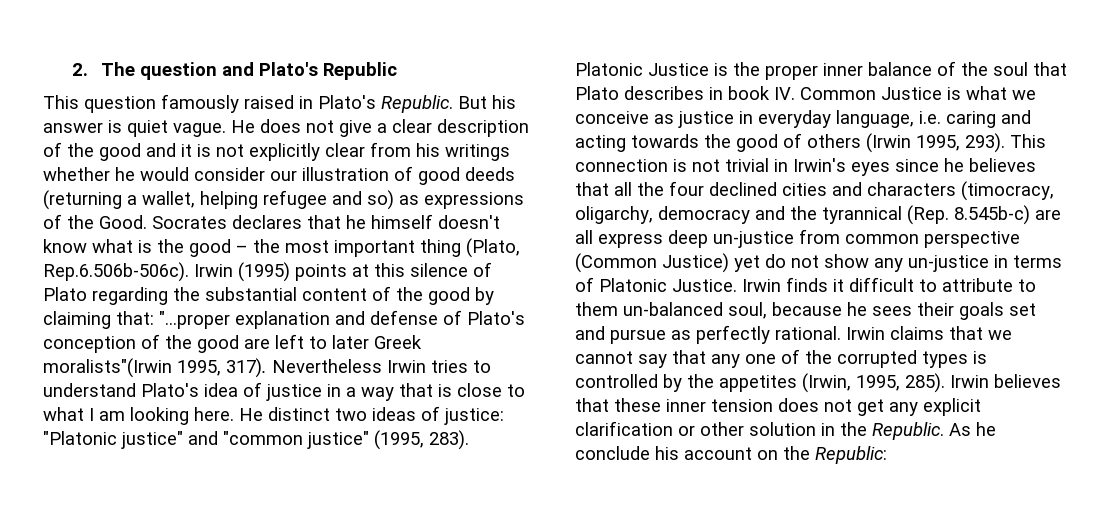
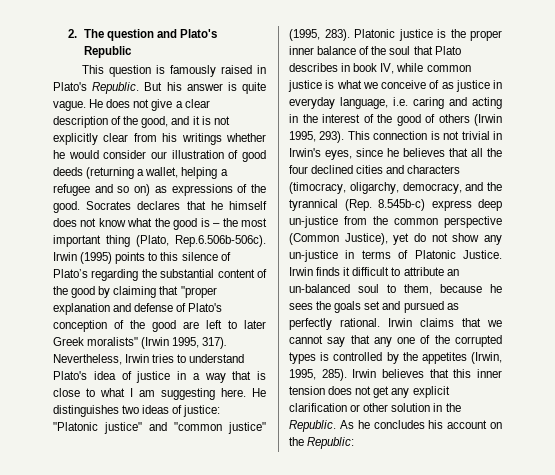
- This question famously raised in Plato's Republic.
+ This question is famously raised in Plato's Republic.
- But his answer is quiet vague.
+ But his answer is quite vague.
- He does not give a clear description of the good and it is not explicitly clear from his writings whether he would consider our illustration of good deeds (returning a wallet, helping refugee and so) as expressions of the Good.
+ He does not give a clear description of the good, and it is not explicitly clear from his writings whether he would consider our illustration of good deeds (returning a wallet, helping a refugee and so on) as expressions of the good.
- Socrates declares that he himself doesn't know what is the good – the most important thing (Plato, Rep.6.506b-506c). Irwin (1995) points at this silence of Plato regarding the substantial content of the good by claiming that: "…proper explanation and defense of Plato's conception of the good are left to later Greek moralists"(Irwin 1995, 317).
+ Socrates declares that he himself does not know what the good is – the most important thing (Plato, Rep.6.506b-506c). Irwin (1995) points to this silence of Plato’s regarding the substantial content of the good by claiming that "proper explanation and defense of Plato's conception of the good are left to later Greek moralists" (Irwin 1995, 317).
- Nevertheless Irwin tries to understand Plato's idea of justice in a way that is close to what I am looking here.
+ Nevertheless, Irwin tries to understand Plato's idea of justice in a way that is close to what I am suggesting here.
- He distinct two ideas of justice: "Platonic justice" and "common justice" (1995, 283).
+ He distinguishes two ideas of justice: "Platonic justice" and "common justice" (1995, 283).
- Platonic Justice is the proper inner balance of the soul that Plato describes in book IV. Common Justice is what we conceive as justice in everyday language, i.e. caring and acting towards the good of others (Irwin 1995, 293).
+ Platonic justice is the proper inner balance of the soul that Plato describes in book IV, while common justice is what we conceive of as justice in everyday language, i.e. caring and acting in the interest of the good of others (Irwin 1995, 293).
- This connection is not trivial in Irwin's eyes since he believes that all the four declined cities and characters (timocracy, oligarchy, democracy and the tyrannical (Rep. 8.545b-c) are all express deep un-justice from common perspective (Common Justice) yet do not show any un-justice in terms of Platonic Justice.
+ This connection is not trivial in Irwin's eyes, since he believes that all the four declined cities and characters (timocracy, oligarchy, democracy, and the tyrannical (Rep. 8.545b-c) express deep un-justice from the common perspective (Common Justice), yet do not show any un-justice in terms of Platonic Justice.
- Irwin finds it difficult to attribute to them un-balanced soul, because he sees their goals set and pursue as perfectly rational.
+ Irwin finds it difficult to attribute an un-balanced soul to them, because he sees the goals set and pursued as perfectly rational.
- Irwin believes that these inner tension does not get any explicit clarification or other solution in the Republic.
+ Irwin believes that this inner tension does not get any explicit clarification or other solution in the Republic.
- As he conclude his account on the Republic:
+ As he concludes his account on the Republic:

